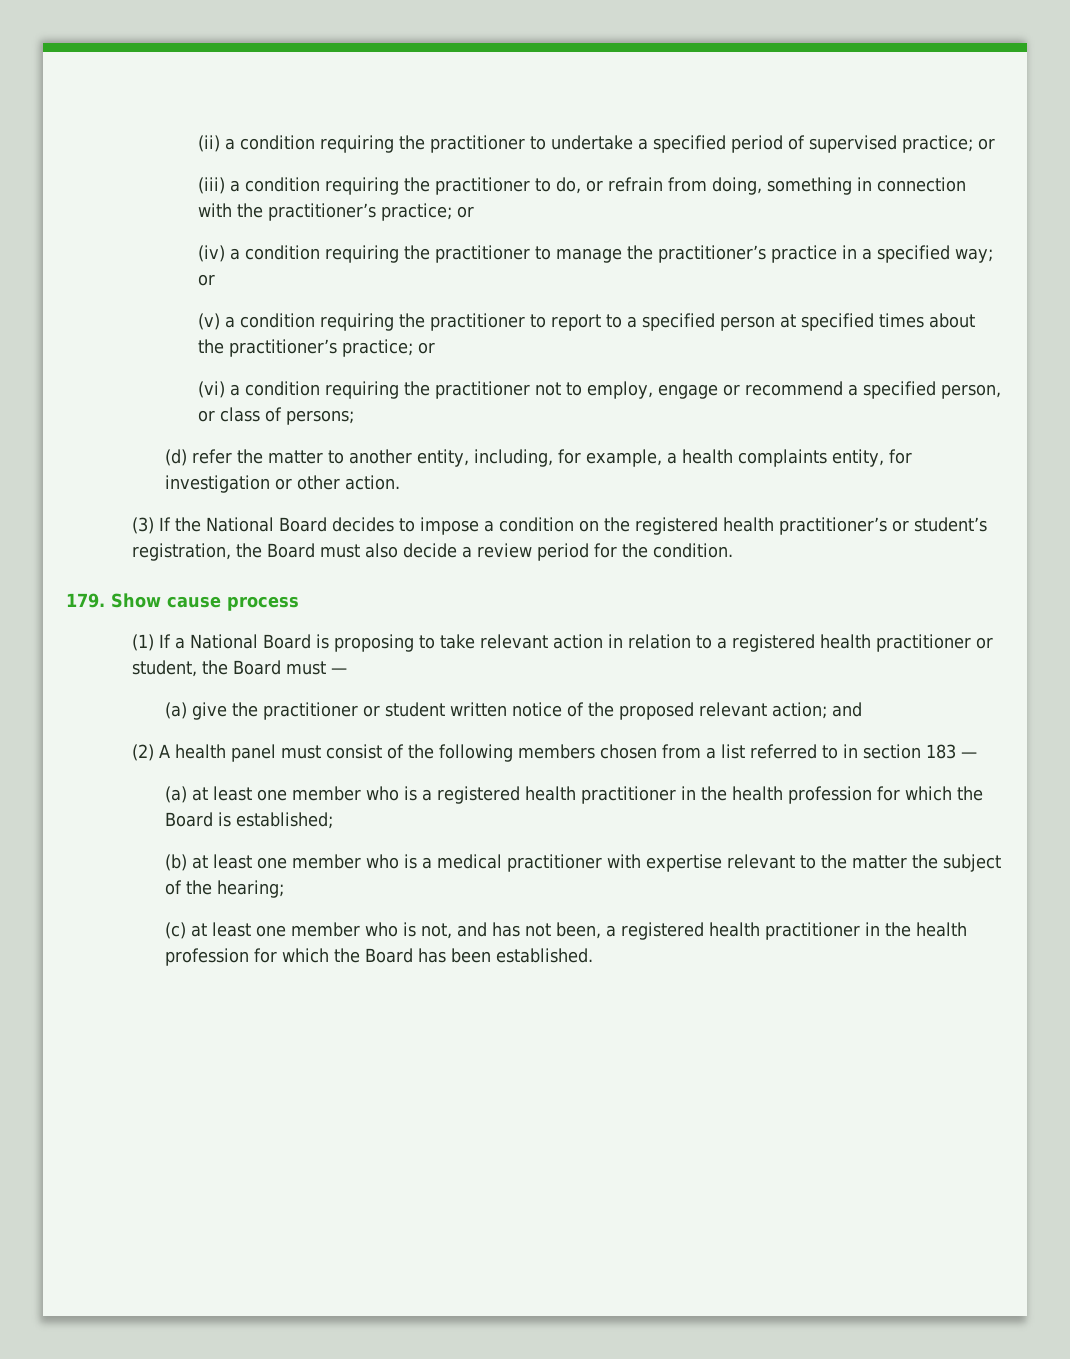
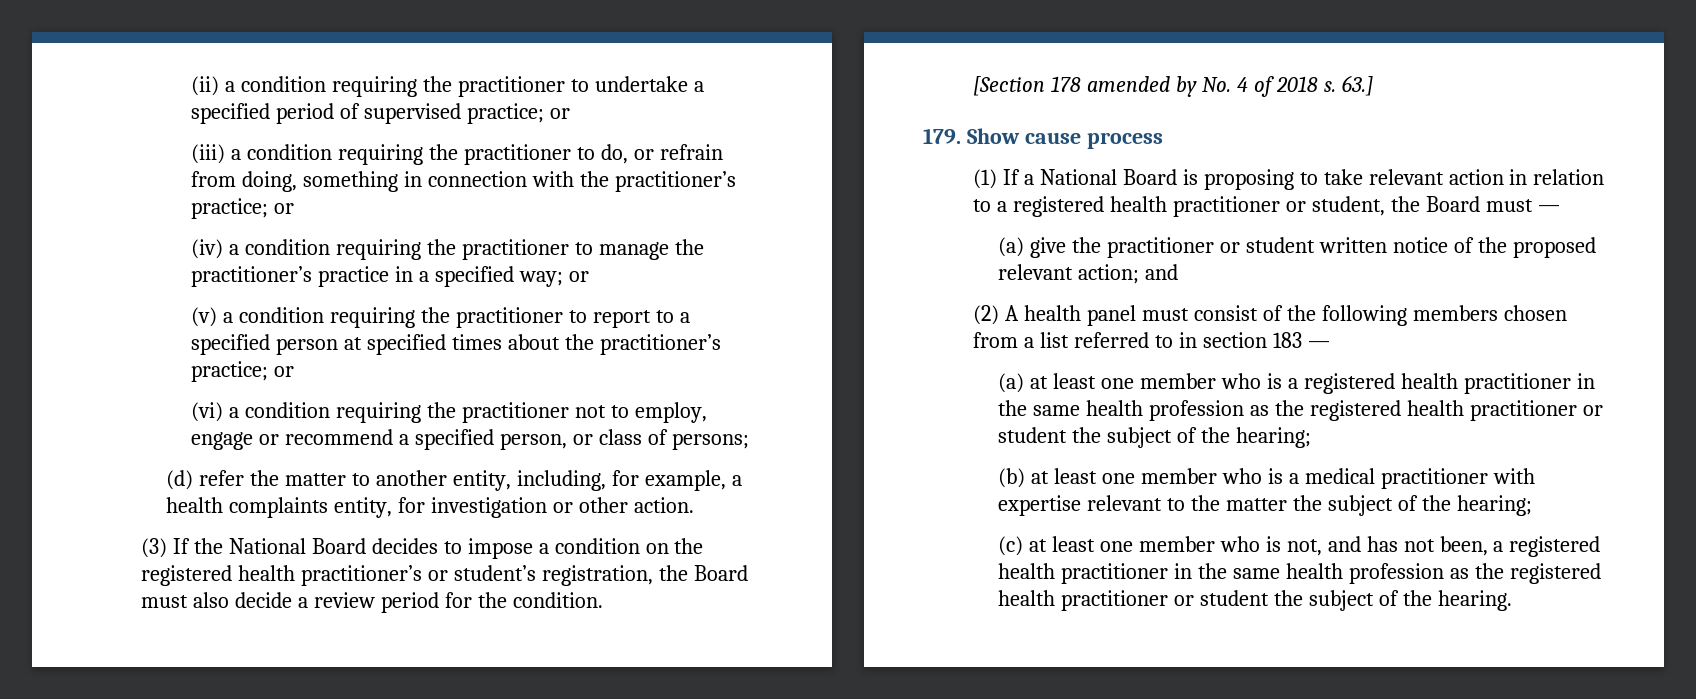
+ [Section 178 amended by No. 4 of 2018 s. 63.]
- (a) at least one member who is a registered health practitioner in the health profession for which the Board is established;
+ (a) at least one member who is a registered health practitioner in the same health profession as the registered health practitioner or student the subject of the hearing;
- (c) at least one member who is not, and has not been, a registered health practitioner in the health profession for which the Board has been established.
+ (c) at least one member who is not, and has not been, a registered health practitioner in the same health profession as the registered health practitioner or student the subject of the hearing.

